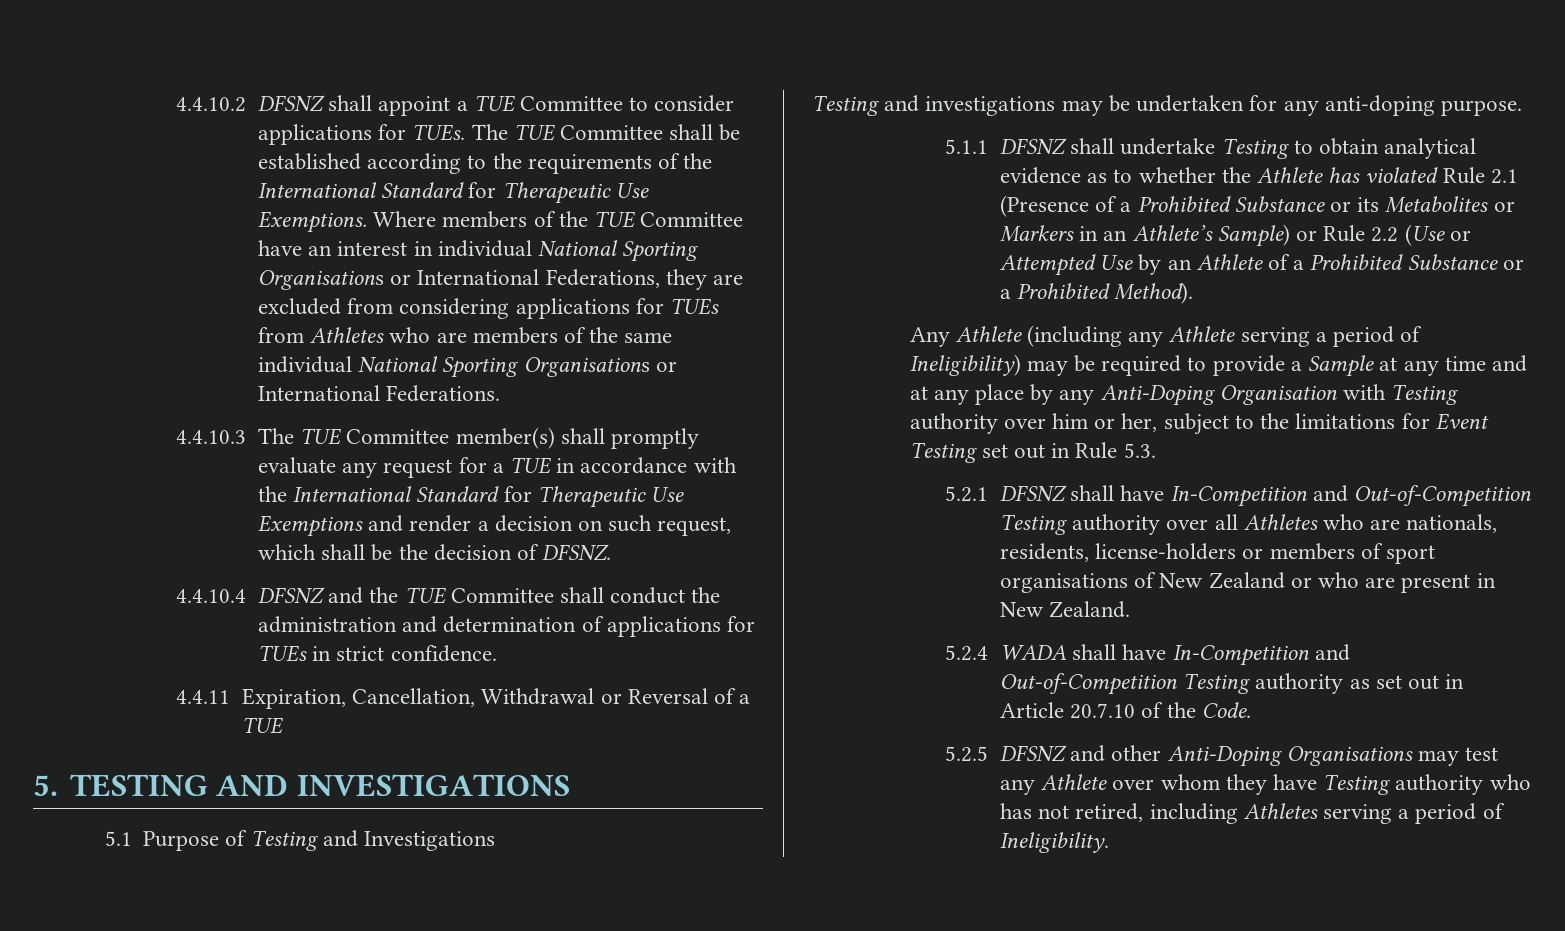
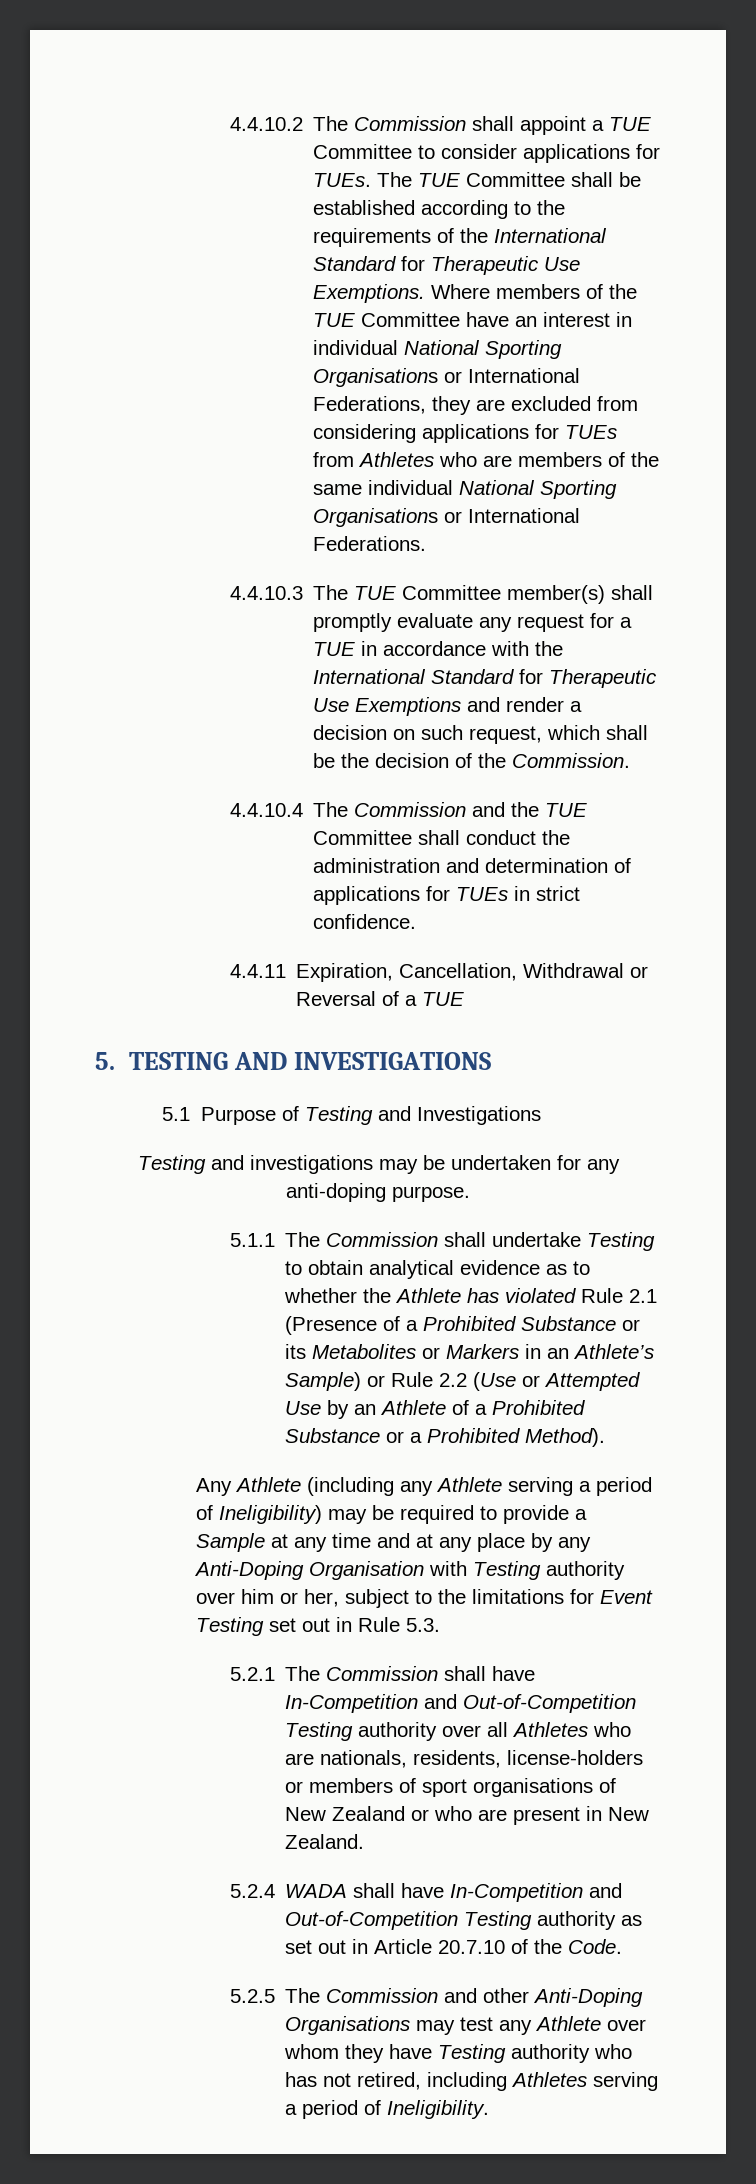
- 4.4.10.2 DFSNZ shall appoint a TUE Committee to consider applications for TUEs.
+ 4.4.10.2 The Commission shall appoint a TUE Committee to consider applications for TUEs.
- 4.4.10.3 The TUE Committee member(s) shall promptly evaluate any request for a TUE in accordance with the International Standard for Therapeutic Use Exemptions and render a decision on such request, which shall be the decision of DFSNZ.
+ 4.4.10.3 The TUE Committee member(s) shall promptly evaluate any request for a TUE in accordance with the International Standard for Therapeutic Use Exemptions and render a decision on such request, which shall be the decision of the Commission.
- 4.4.10.4 DFSNZ and the TUE Committee shall conduct the administration and determination of applications for TUEs in strict confidence.
+ 4.4.10.4 The Commission and the TUE Committee shall conduct the administration and determination of applications for TUEs in strict confidence.
- 5.1.1 DFSNZ shall undertake Testing to obtain analytical evidence as to whether the Athlete has violated Rule 2.1 (Presence of a Prohibited Substance or its Metabolites or Markers in an Athlete’s Sample) or Rule 2.2 (Use or Attempted Use by an Athlete of a Prohibited Substance or a Prohibited Method).
+ 5.1.1 The Commission shall undertake Testing to obtain analytical evidence as to whether the Athlete has violated Rule 2.1 (Presence of a Prohibited Substance or its Metabolites or Markers in an Athlete’s Sample) or Rule 2.2 (Use or Attempted Use by an Athlete of a Prohibited Substance or a Prohibited Method).
- 5.2.1 DFSNZ shall have In-Competition and Out-of-Competition Testing authority over all Athletes who are nationals, residents, license-holders or members of sport organisations of New Zealand or who are present in New Zealand.
+ 5.2.1 The Commission shall have In-Competition and Out-of-Competition Testing authority over all Athletes who are nationals, residents, license-holders or members of sport organisations of New Zealand or who are present in New Zealand.
- 5.2.5 DFSNZ and other Anti-Doping Organisations may test any Athlete over whom they have Testing authority who has not retired, including Athletes serving a period of Ineligibility.
+ 5.2.5 The Commission and other Anti-Doping Organisations may test any Athlete over whom they have Testing authority who has not retired, including Athletes serving a period of Ineligibility.

